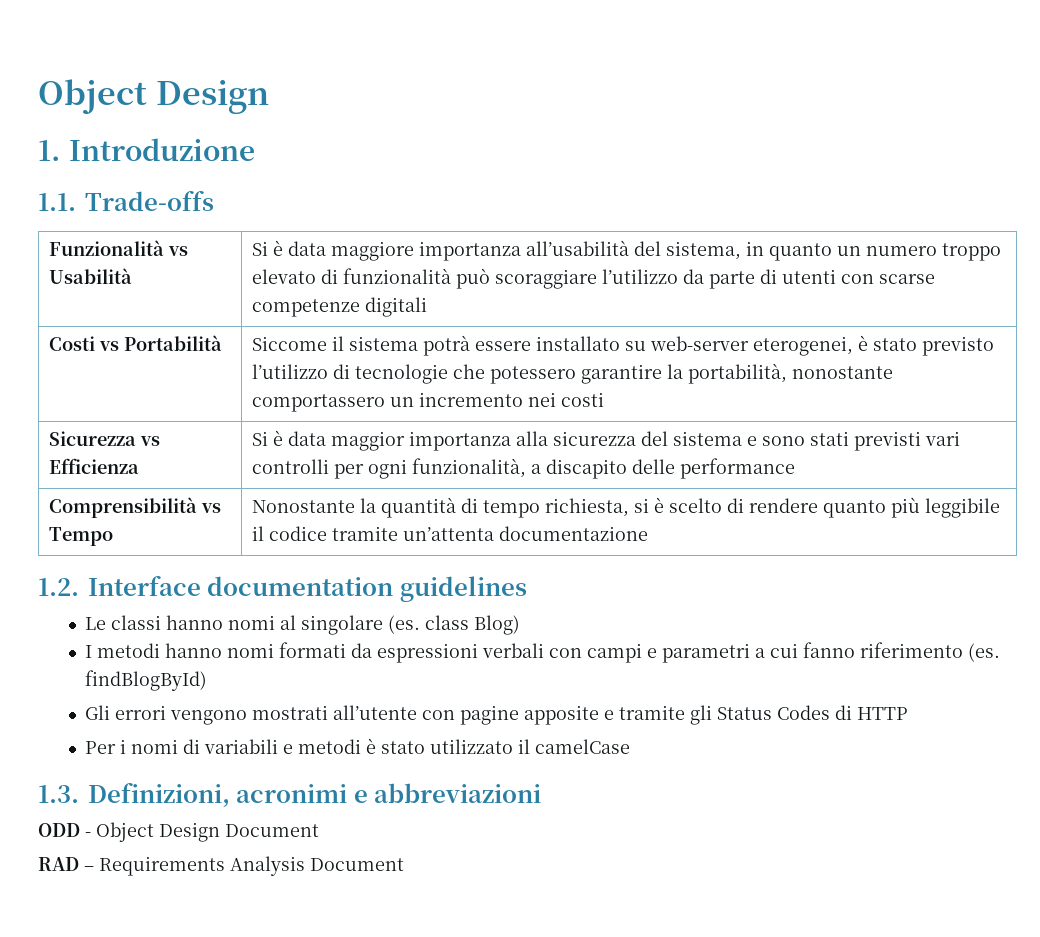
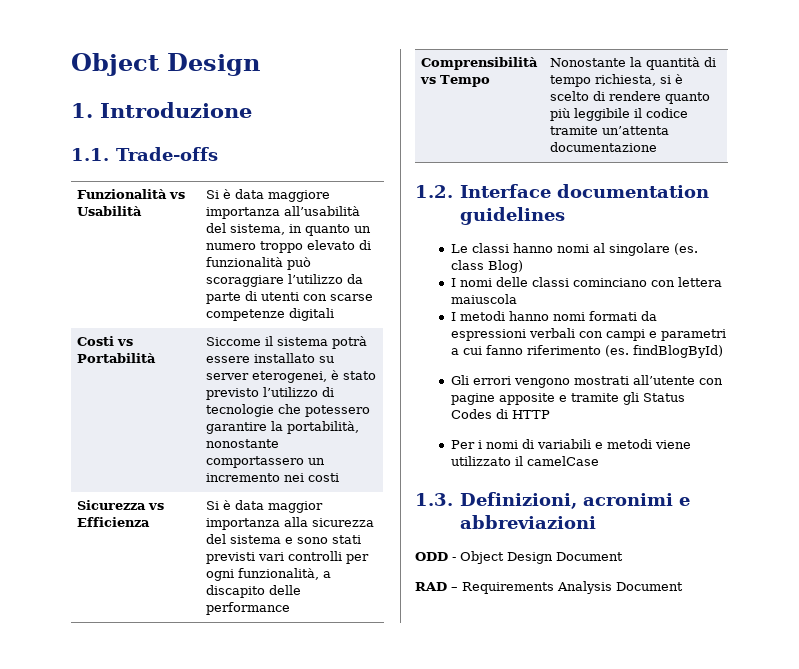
- Costi vs Portabilità | Siccome il sistema potrà essere installato su web-server eterogenei, è stato previsto l’utilizzo di tecnologie che potessero garantire la portabilità, nonostante comportassero un incremento nei costi
+ Costi vs Portabilità | Siccome il sistema potrà essere installato su server eterogenei, è stato previsto l’utilizzo di tecnologie che potessero garantire la portabilità, nonostante comportassero un incremento nei costi
+ I nomi delle classi cominciano con lettera maiuscola
- Per i nomi di variabili e metodi è stato utilizzato il camelCase
+ Per i nomi di variabili e metodi viene utilizzato il camelCase

